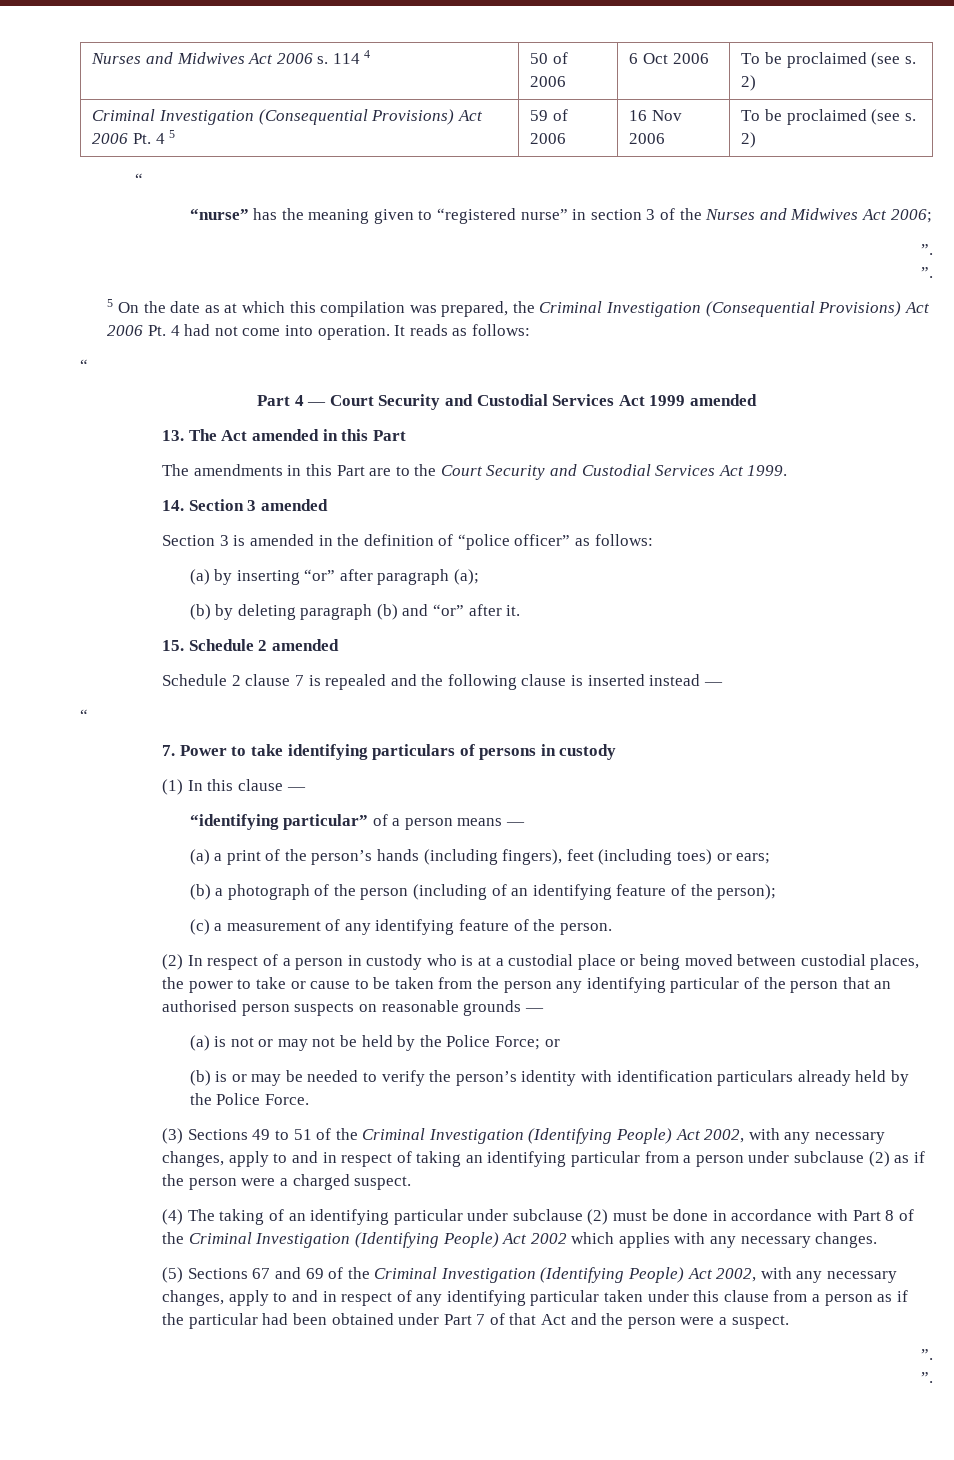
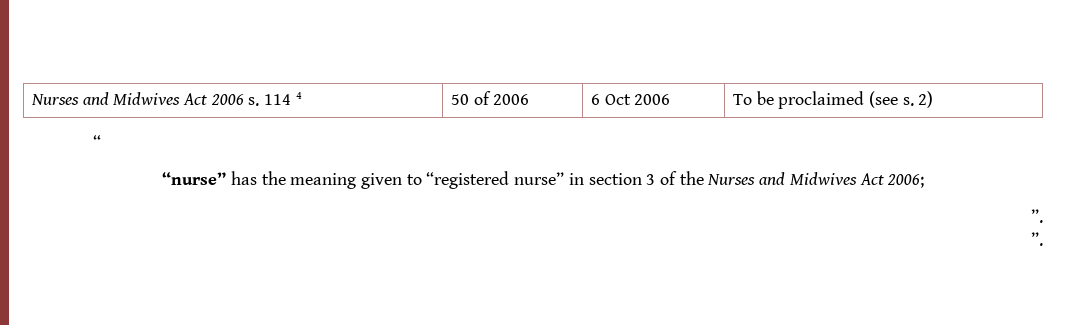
- Criminal Investigation (Consequential Provisions) Act 2006 Pt. 4 5 | 59 of 2006 | 16 Nov 2006 | To be proclaimed (see s. 2)
- 5 On the date as at which this compilation was prepared, the Criminal Investigation (Consequential Provisions) Act 2006 Pt. 4 had not come into operation. It reads as follows:
- “
- Part 4 — Court Security and Custodial Services Act 1999 amended
- 13. The Act amended in this Part
- The amendments in this Part are to the Court Security and Custodial Services Act 1999.
- 14. Section 3 amended
- Section 3 is amended in the definition of “police officer” as follows:
- (a) by inserting “or” after paragraph (a);
- (b) by deleting paragraph (b) and “or” after it.
- 15. Schedule 2 amended
- Schedule 2 clause 7 is repealed and the following clause is inserted instead —
- “
- 7. Power to take identifying particulars of persons in custody
- (1) In this clause —
- “identifying particular” of a person means —
- (a) a print of the person’s hands (including fingers), feet (including toes) or ears;
- (b) a photograph of the person (including of an identifying feature of the person);
- (c) a measurement of any identifying feature of the person.
- (2) In respect of a person in custody who is at a custodial place or being moved between custodial places, the power to take or cause to be taken from the person any identifying particular of the person that an authorised person suspects on reasonable grounds —
- (a) is not or may not be held by the Police Force; or
- (b) is or may be needed to verify the person’s identity with identification particulars already held by the Police Force.
- (3) Sections 49 to 51 of the Criminal Investigation (Identifying People) Act 2002, with any necessary changes, apply to and in respect of taking an identifying particular from a person under subclause (2) as if the person were a charged suspect.
- (4) The taking of an identifying particular under subclause (2) must be done in accordance with Part 8 of the Criminal Investigation (Identifying People) Act 2002 which applies with any necessary changes.
- (5) Sections 67 and 69 of the Criminal Investigation (Identifying People) Act 2002, with any necessary changes, apply to and in respect of any identifying particular taken under this clause from a person as if the particular had been obtained under Part 7 of that Act and the person were a suspect.
- ”.
- ”.

